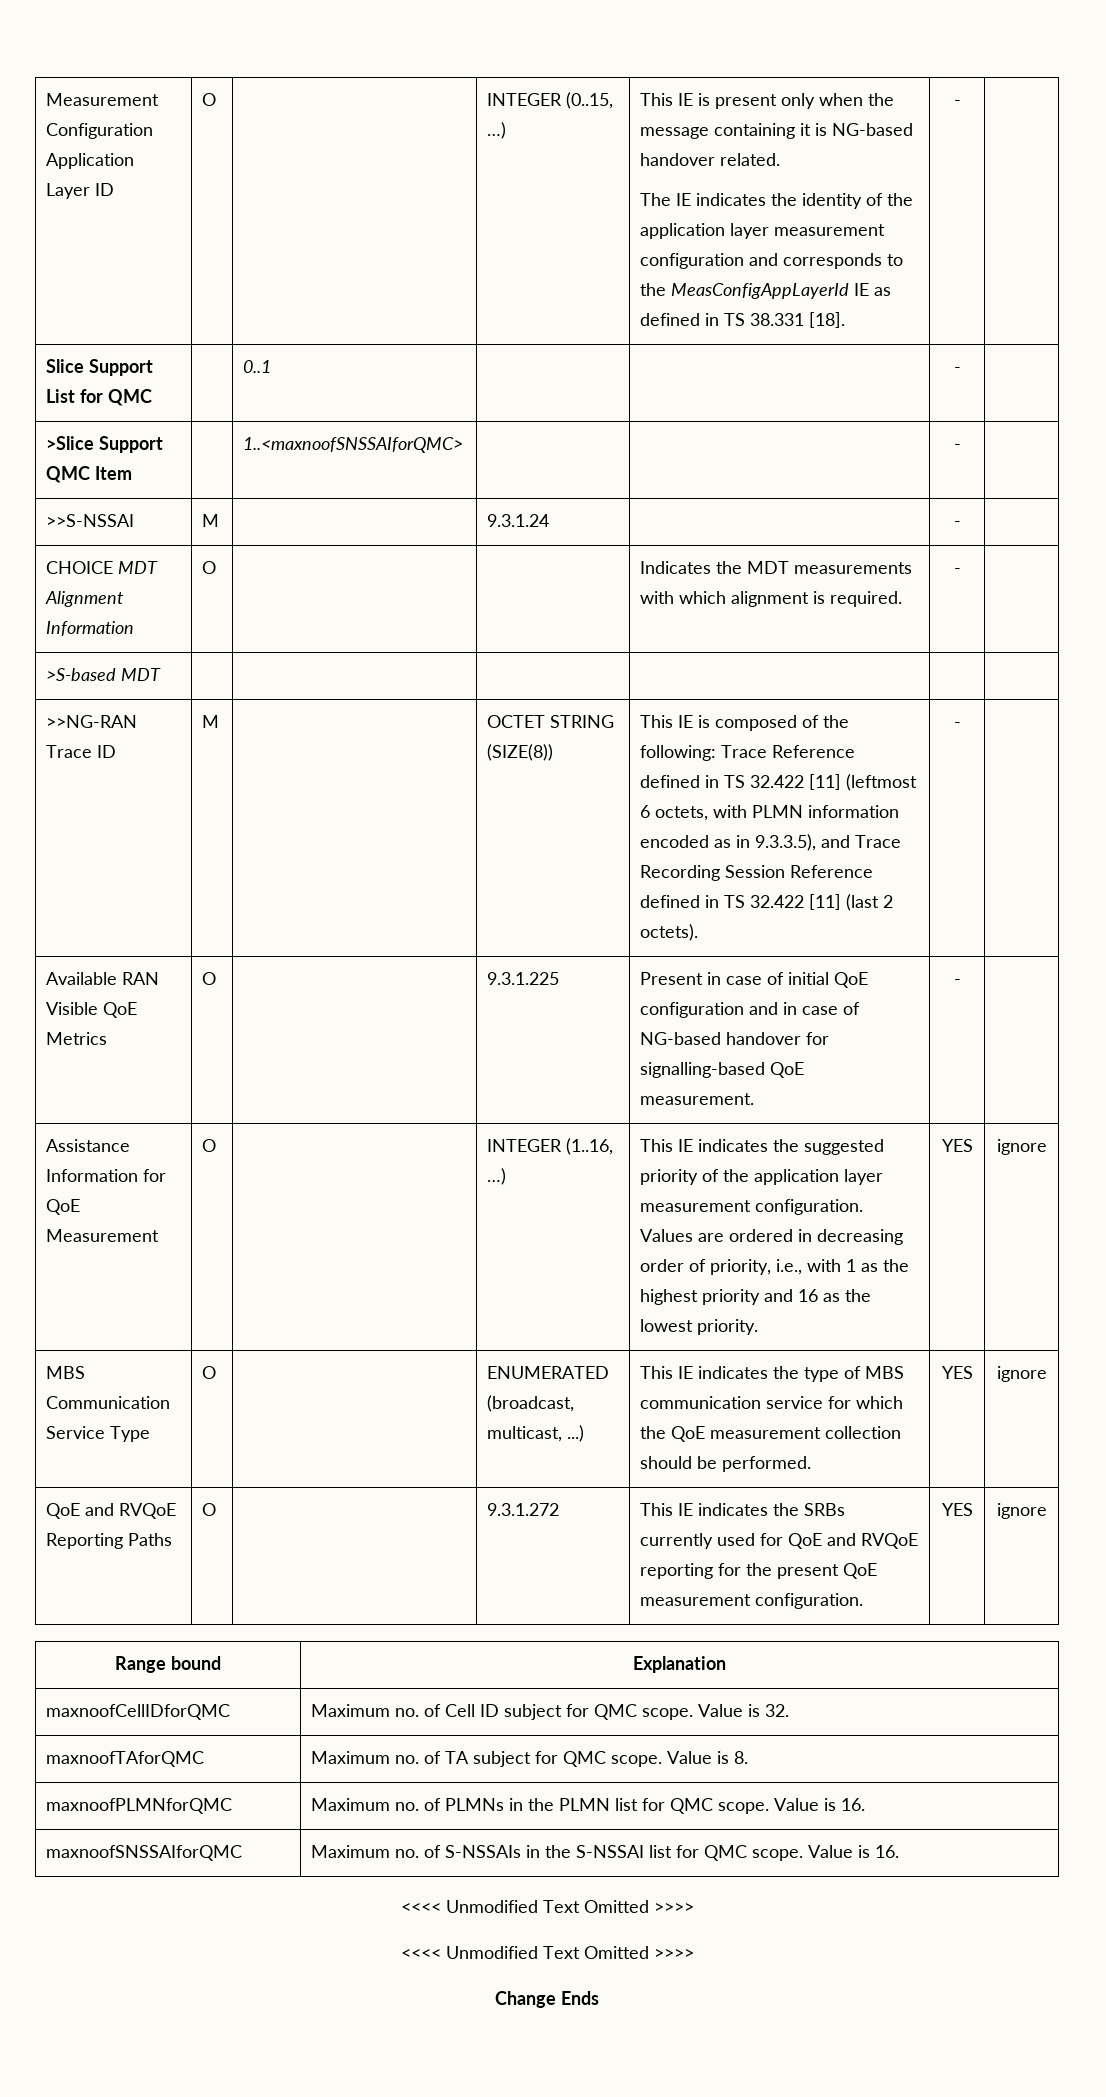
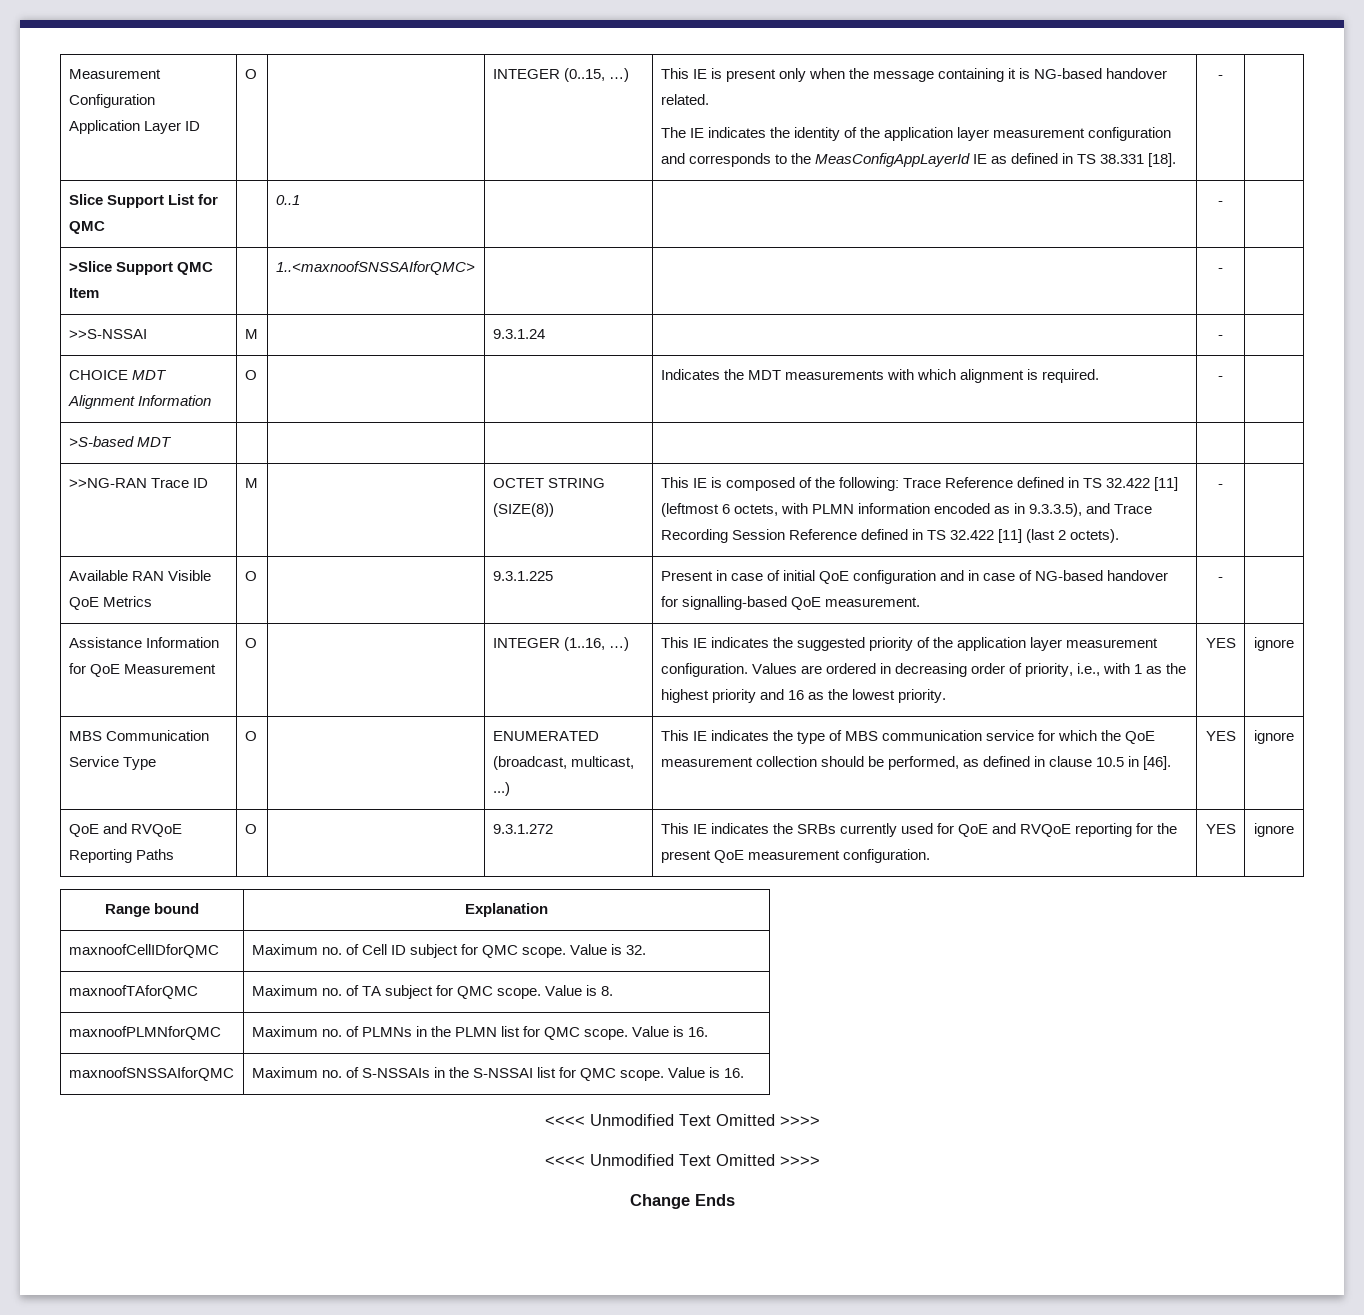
- MBS Communication Service Type | O | | ENUMERATED (broadcast, multicast, ...) | This IE indicates the type of MBS communication service for which the QoE measurement collection should be performed. | YES | ignore
+ MBS Communication Service Type | O | | ENUMERATED (broadcast, multicast, ...) | This IE indicates the type of MBS communication service for which the QoE measurement collection should be performed, as defined in clause 10.5 in [46]. | YES | ignore

